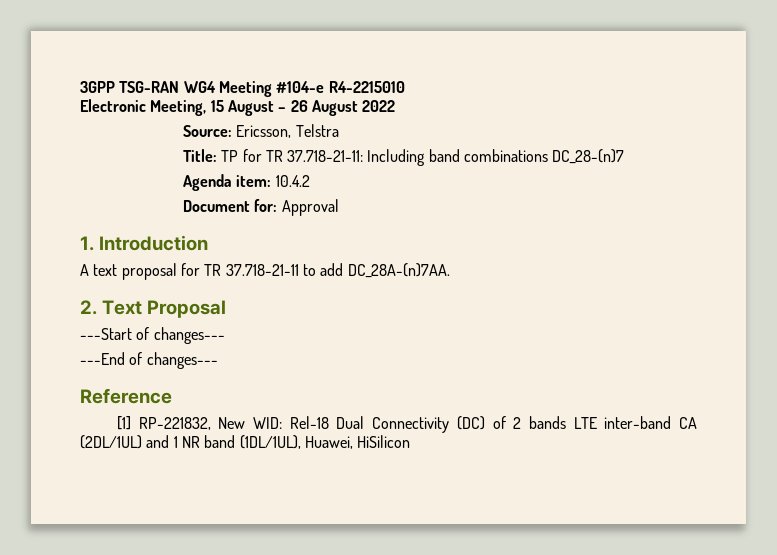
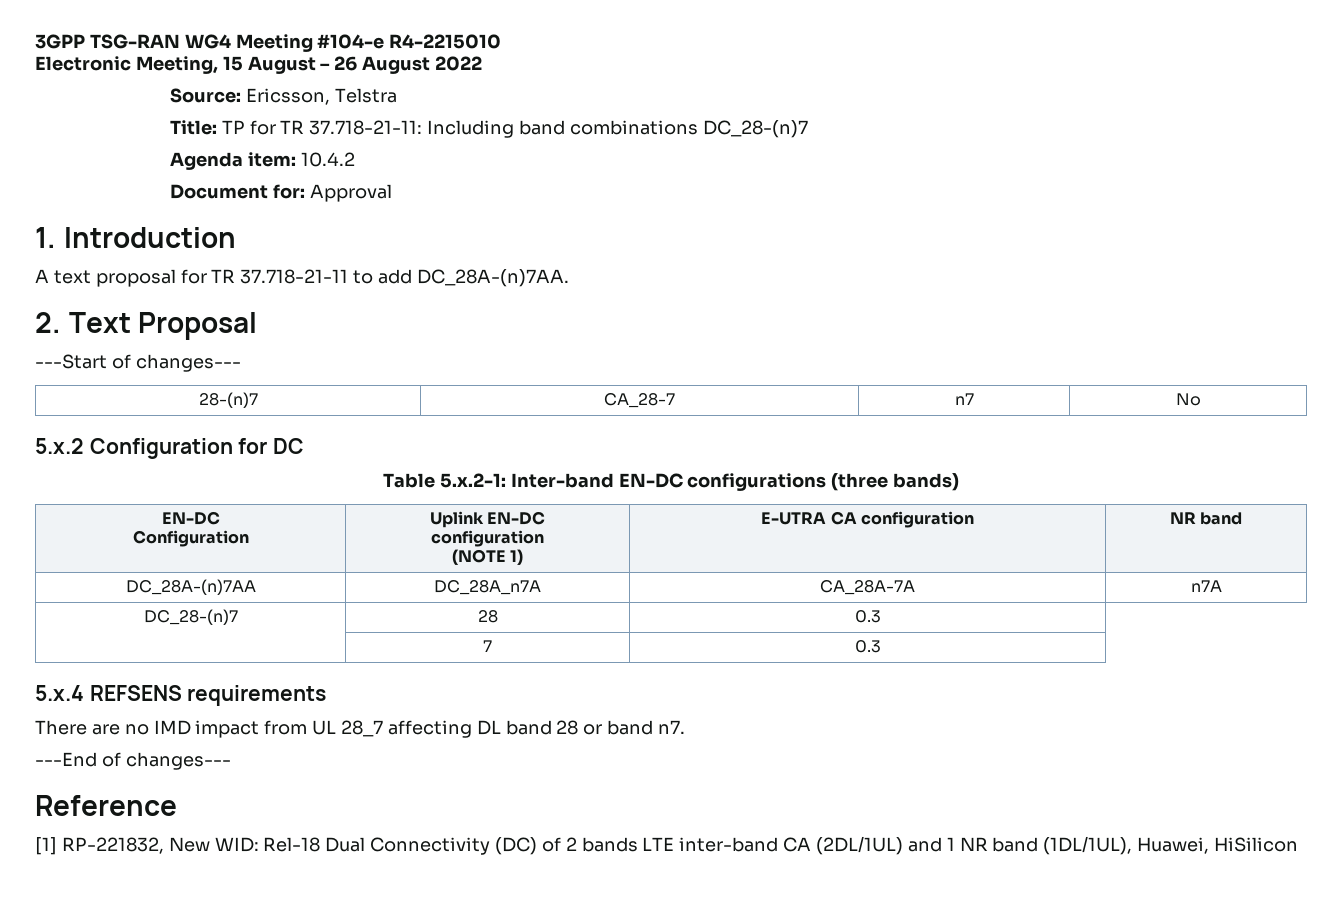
+ 28-(n)7 | CA_28-7 | n7 | No
+ 5.x.2 Configuration for DC
+ Table 5.x.2-1: Inter-band EN-DC configurations (three bands)
+ EN-DC
+ Configuration | Uplink EN-DC
+ configuration
+ (NOTE 1) | E-UTRA CA configuration | NR band
+ DC_28A-(n)7AA | DC_28A_n7A | CA_28A-7A | n7A
+ DC_28-(n)7 | 28 | 0.3
+ | 7 | 0.3
+ 5.x.4 REFSENS requirements
+ There are no IMD impact from UL 28_7 affecting DL band 28 or band n7.

